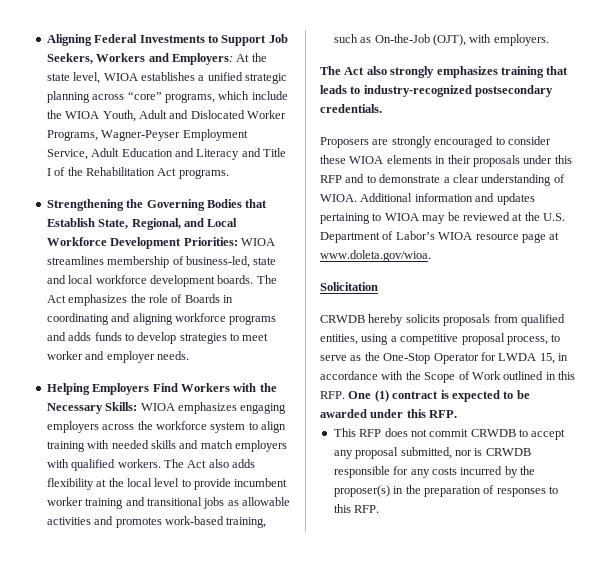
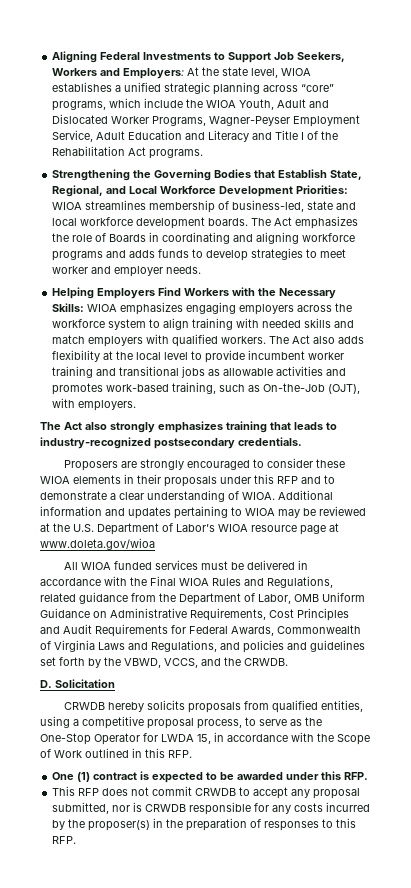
- Additional information and updates pertaining to WIOA may be reviewed at the U.S. Department of Labor’s WIOA resource page at www.doleta.gov/wioa.
- Solicitation
+ Additional information and updates pertaining to WIOA may be reviewed at the U.S. Department of Labor’s WIOA resource page at www.doleta.gov/wioa
+ All WIOA funded services must be delivered in accordance with the Final WIOA Rules and Regulations, related guidance from the Department of Labor, OMB Uniform Guidance on Administrative Requirements, Cost Principles and Audit Requirements for Federal Awards, Commonwealth of Virginia Laws and Regulations, and policies and guidelines set forth by the VBWD, VCCS, and the CRWDB.
+ D. Solicitation
- CRWDB hereby solicits proposals from qualified entities, using a competitive proposal process, to serve as the One-Stop Operator for LWDA 15, in accordance with the Scope of Work outlined in this RFP. One (1) contract is expected to be awarded under this RFP.
+ CRWDB hereby solicits proposals from qualified entities, using a competitive proposal process, to serve as the One-Stop Operator for LWDA 15, in accordance with the Scope of Work outlined in this RFP.
+ One (1) contract is expected to be awarded under this RFP.

